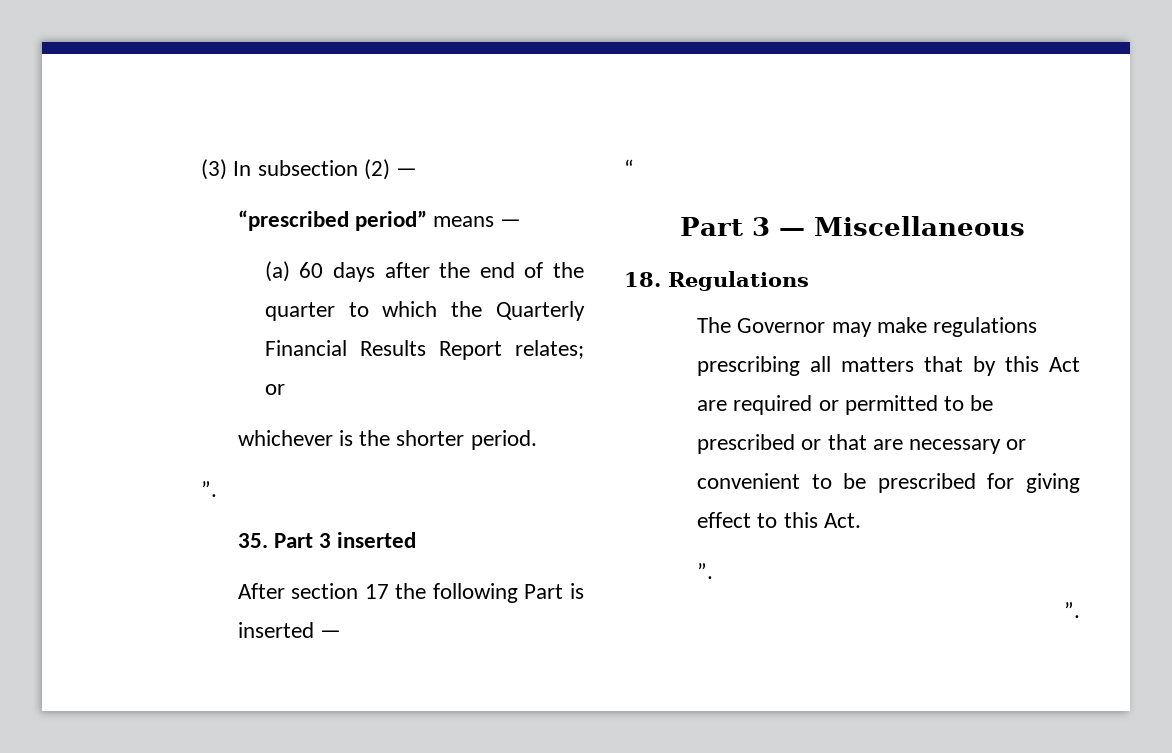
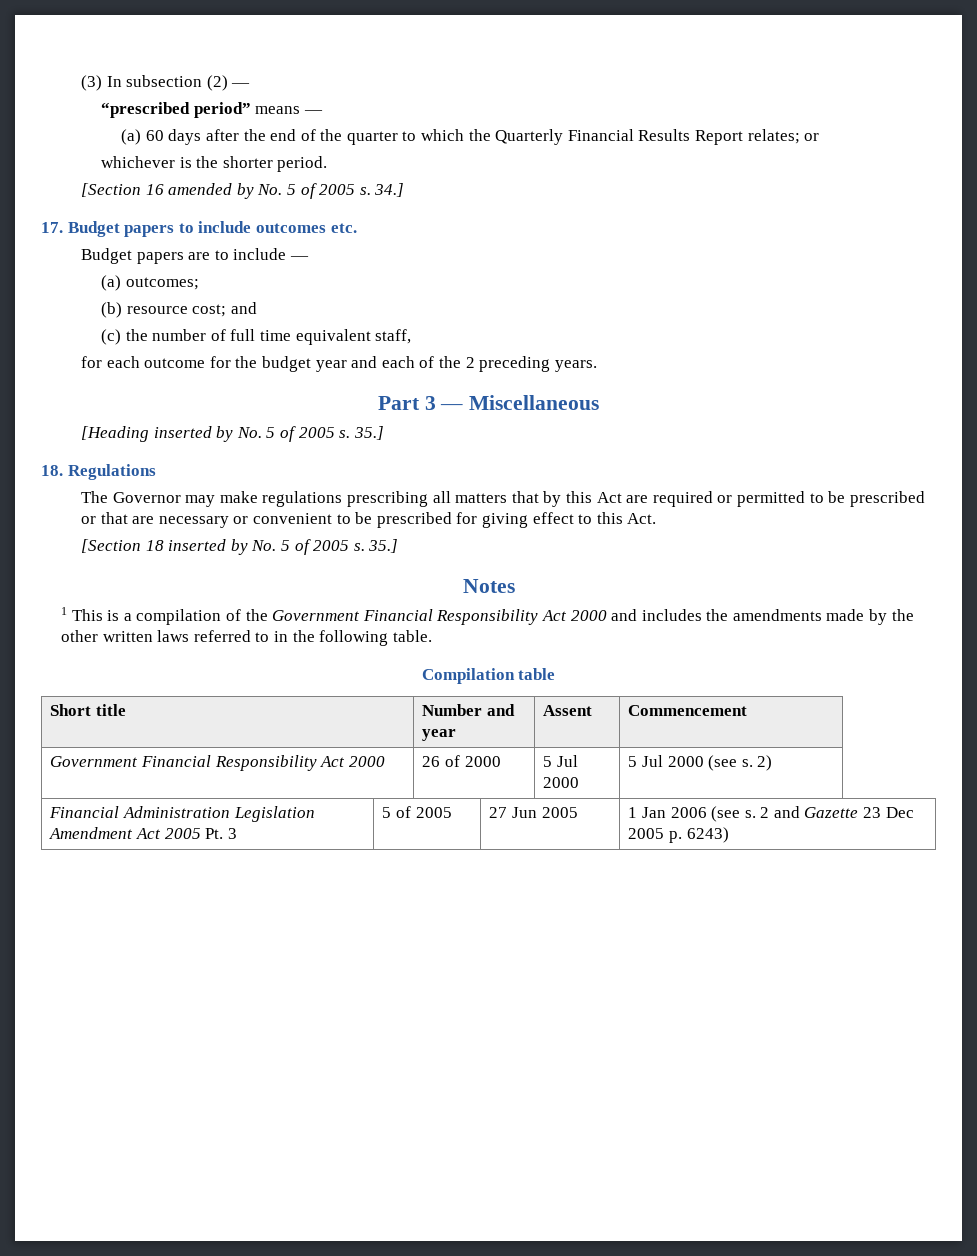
  whichever is the shorter period.
- ”.
- 35. Part 3 inserted
- After section 17 the following Part is inserted —
- “
+ [Section 16 amended by No. 5 of 2005 s. 34.]
+ 17. Budget papers to include outcomes etc.
+ Budget papers are to include —
+ (a) outcomes;
+ (b) resource cost; and
+ (c) the number of full time equivalent staff,
+ for each outcome for the budget year and each of the 2 preceding years.
  Part 3 — Miscellaneous
+ [Heading inserted by No. 5 of 2005 s. 35.]
  The Governor may make regulations prescribing all matters that by this Act are required or permitted to be prescribed or that are necessary or convenient to be prescribed for giving effect to this Act.
- ”.
- ”.
+ [Section 18 inserted by No. 5 of 2005 s. 35.]
+ Notes
+ 1 This is a compilation of the Government Financial Responsibility Act 2000 and includes the amendments made by the other written laws referred to in the following table.
+ Compilation table
+ Short title | Number and year | Assent | Commencement
+ Government Financial Responsibility Act 2000 | 26 of 2000 | 5 Jul 2000 | 5 Jul 2000 (see s. 2)
+ Financial Administration Legislation Amendment Act 2005 Pt. 3 | 5 of 2005 | 27 Jun 2005 | 1 Jan 2006 (see s. 2 and Gazette 23 Dec 2005 p. 6243)

